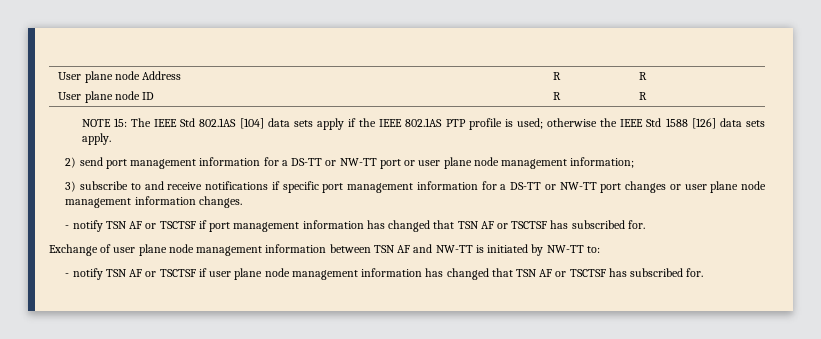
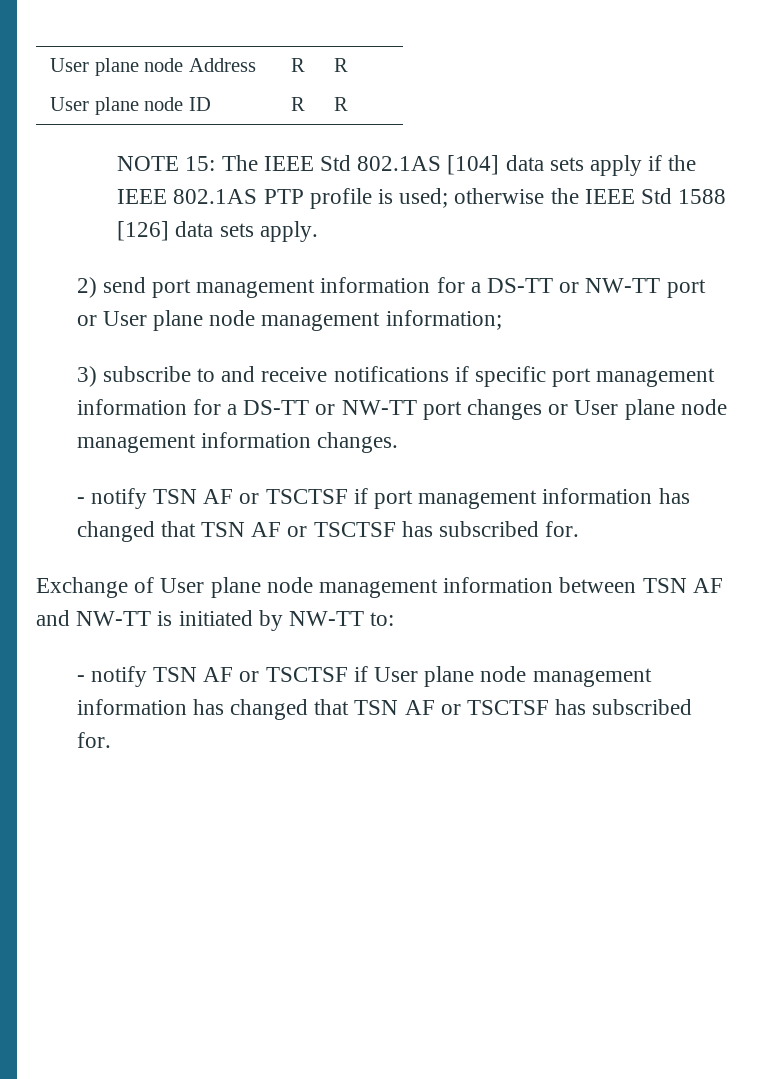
- 2) send port management information for a DS-TT or NW-TT port or user plane node management information;
+ 2) send port management information for a DS-TT or NW-TT port or User plane node management information;
- 3) subscribe to and receive notifications if specific port management information for a DS-TT or NW-TT port changes or user plane node management information changes.
+ 3) subscribe to and receive notifications if specific port management information for a DS-TT or NW-TT port changes or User plane node management information changes.
- Exchange of user plane node management information between TSN AF and NW-TT is initiated by NW-TT to:
+ Exchange of User plane node management information between TSN AF and NW-TT is initiated by NW-TT to:
- - notify TSN AF or TSCTSF if user plane node management information has changed that TSN AF or TSCTSF has subscribed for.
+ - notify TSN AF or TSCTSF if User plane node management information has changed that TSN AF or TSCTSF has subscribed for.

